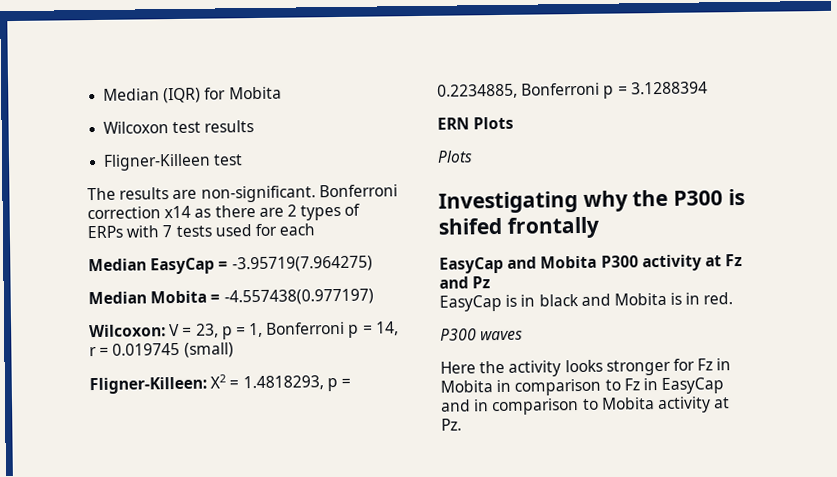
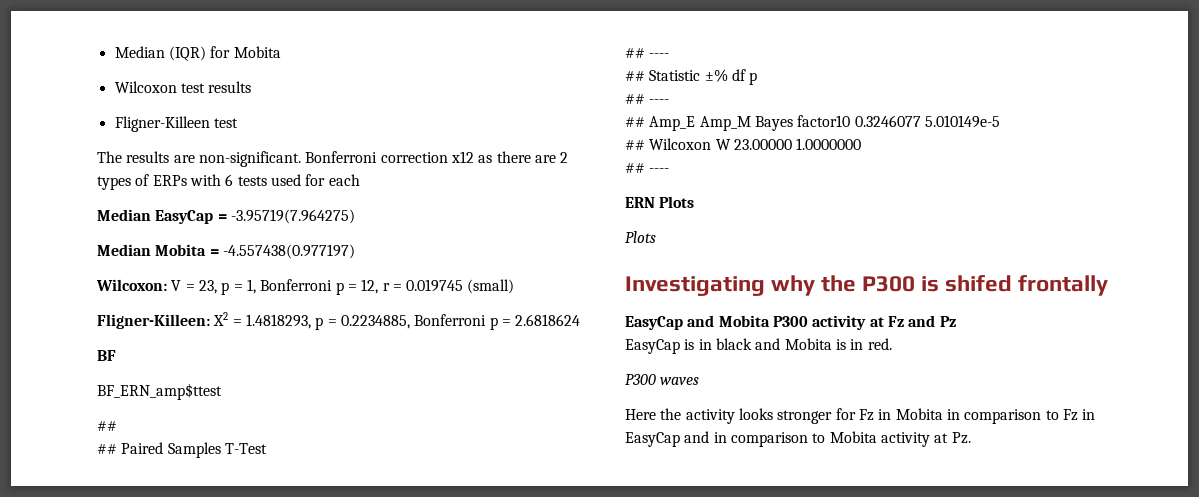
- Bonferroni correction x14 as there are 2 types of ERPs with 7 tests used for each
+ Bonferroni correction x12 as there are 2 types of ERPs with 6 tests used for each
- Wilcoxon: V = 23, p = 1, Bonferroni p = 14, r = 0.019745 (small)
+ Wilcoxon: V = 23, p = 1, Bonferroni p = 12, r = 0.019745 (small)
- Fligner-Killeen: X2 = 1.4818293, p = 0.2234885, Bonferroni p = 3.1288394
+ Fligner-Killeen: X2 = 1.4818293, p = 0.2234885, Bonferroni p = 2.6818624
+ BF
+ BF_ERN_amp$ttest
+ ##
+ ## Paired Samples T-Test
+ ## ----
+ ## Statistic ±% df p
+ ## ----
+ ## Amp_E Amp_M Bayes factor10 0.3246077 5.010149e-5
+ ## Wilcoxon W 23.00000 1.0000000
+ ## ----

